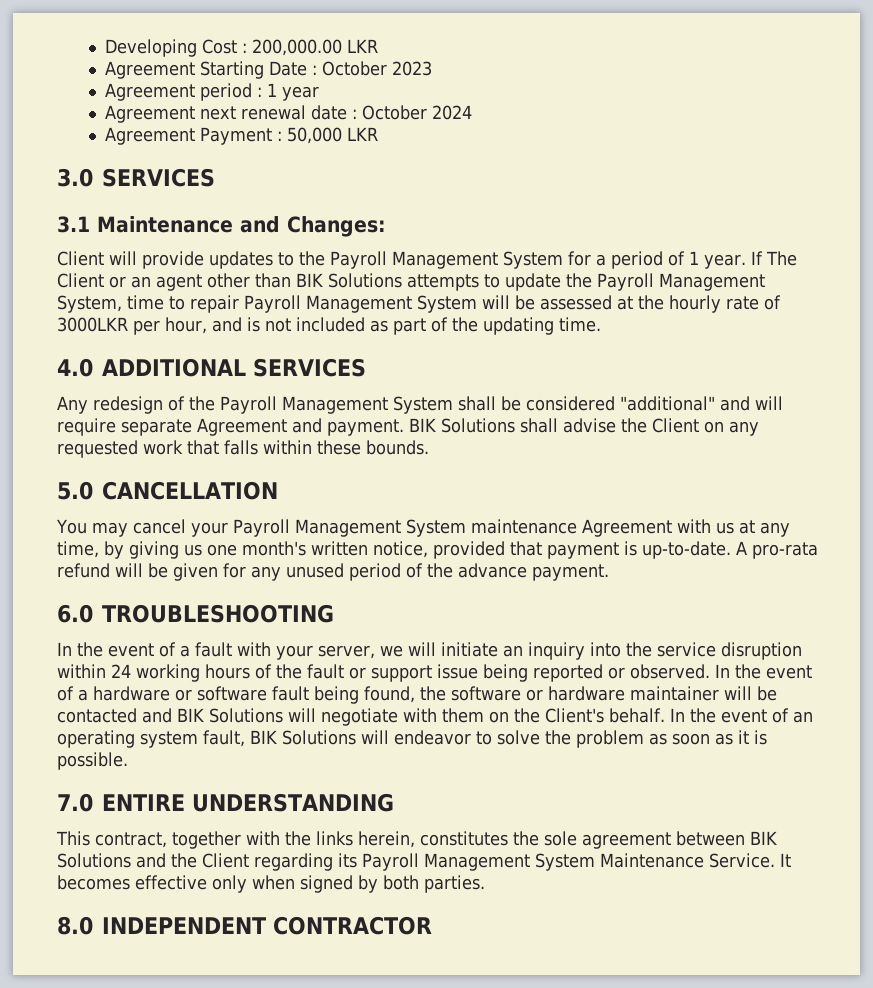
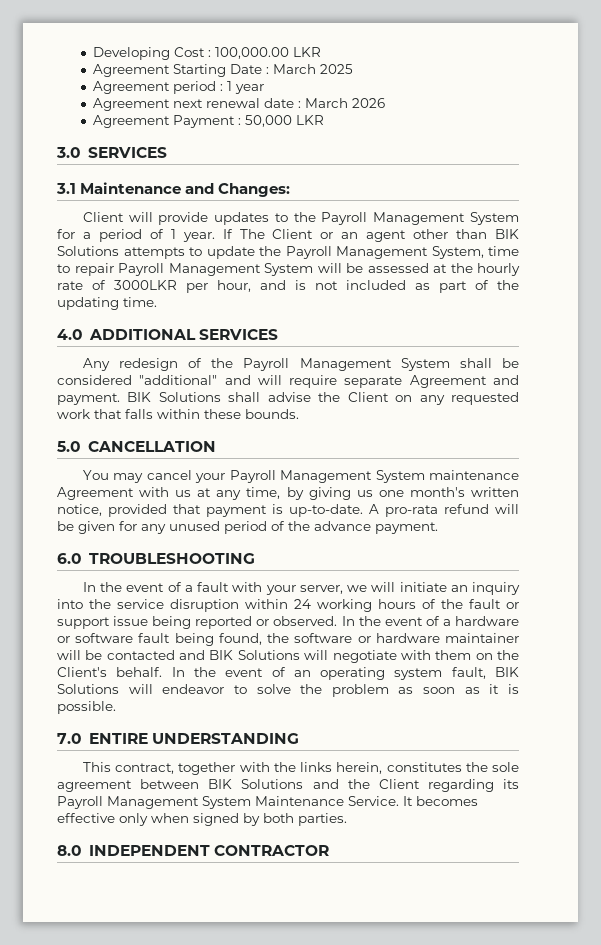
- Developing Cost : 200,000.00 LKR
+ Developing Cost : 100,000.00 LKR
- Agreement Starting Date : October 2023
+ Agreement Starting Date : March 2025
- Agreement next renewal date : October 2024
+ Agreement next renewal date : March 2026

